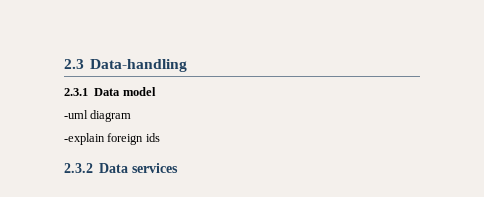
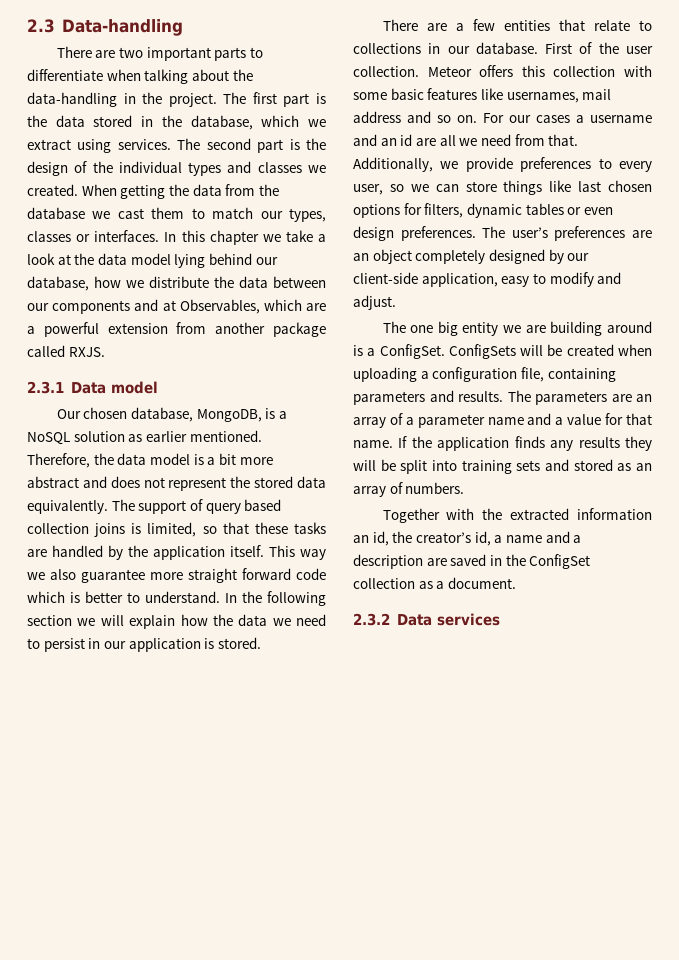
+ There are two important parts to differentiate when talking about the data-handling in the project. The first part is the data stored in the database, which we extract using services. The second part is the design of the individual types and classes we created. When getting the data from the database we cast them to match our types, classes or interfaces. In this chapter we take a look at the data model lying behind our database, how we distribute the data between our components and at Observables, which are a powerful extension from another package called RXJS.
  2.3.1 Data model
- -uml diagram
- -explain foreign ids
+ Our chosen database, MongoDB, is a NoSQL solution as earlier mentioned. Therefore, the data model is a bit more abstract and does not represent the stored data equivalently. The support of query based collection joins is limited, so that these tasks are handled by the application itself. This way we also guarantee more straight forward code which is better to understand. In the following section we will explain how the data we need to persist in our application is stored.
+ There are a few entities that relate to collections in our database. First of the user collection. Meteor offers this collection with some basic features like usernames, mail address and so on. For our cases a username and an id are all we need from that. Additionally, we provide preferences to every user, so we can store things like last chosen options for filters, dynamic tables or even design preferences. The user’s preferences are an object completely designed by our client-side application, easy to modify and adjust.
+ The one big entity we are building around is a ConfigSet. ConfigSets will be created when uploading a configuration file, containing parameters and results. The parameters are an array of a parameter name and a value for that name. If the application finds any results they will be split into training sets and stored as an array of numbers.
+ Together with the extracted information an id, the creator’s id, a name and a description are saved in the ConfigSet collection as a document.

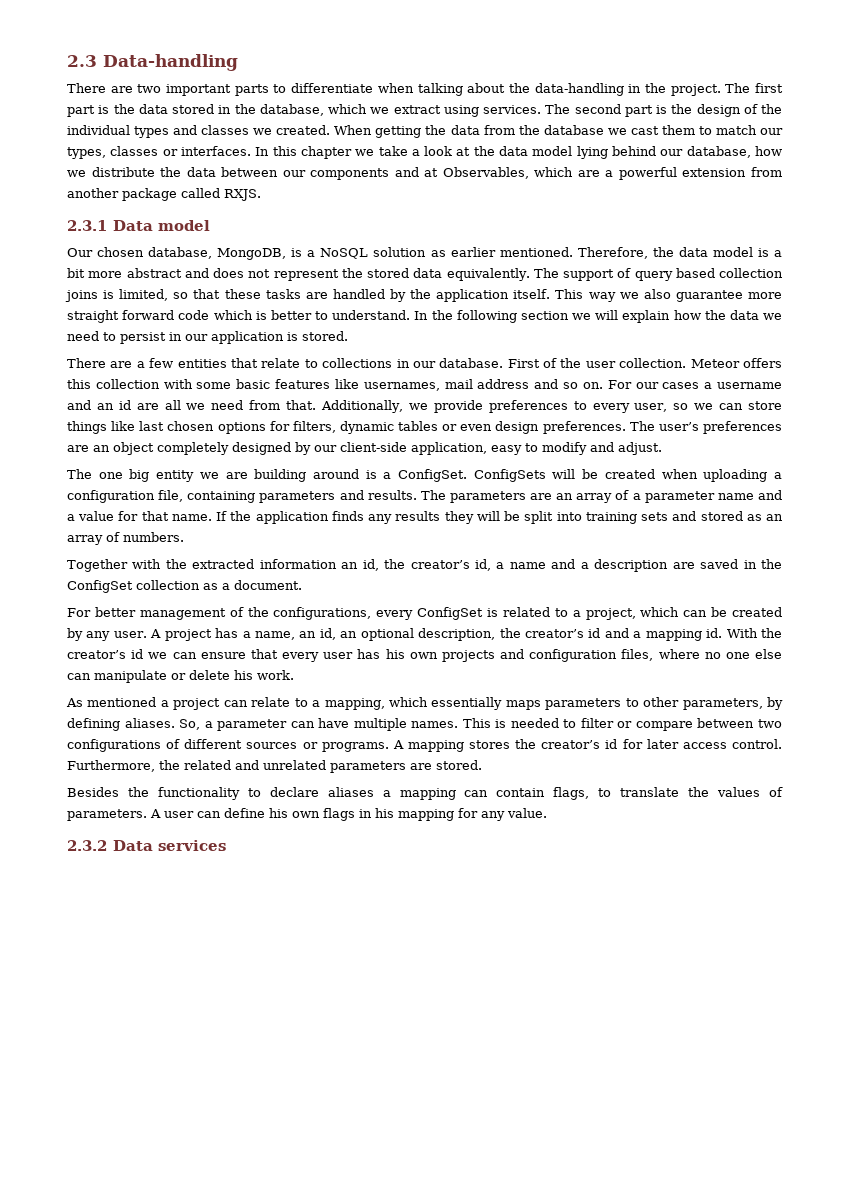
+ For better management of the configurations, every ConfigSet is related to a project, which can be created by any user. A project has a name, an id, an optional description, the creator’s id and a mapping id. With the creator’s id we can ensure that every user has his own projects and configuration files, where no one else can manipulate or delete his work.
+ As mentioned a project can relate to a mapping, which essentially maps parameters to other parameters, by defining aliases. So, a parameter can have multiple names. This is needed to filter or compare between two configurations of different sources or programs. A mapping stores the creator’s id for later access control. Furthermore, the related and unrelated parameters are stored.
+ Besides the functionality to declare aliases a mapping can contain flags, to translate the values of parameters. A user can define his own flags in his mapping for any value.

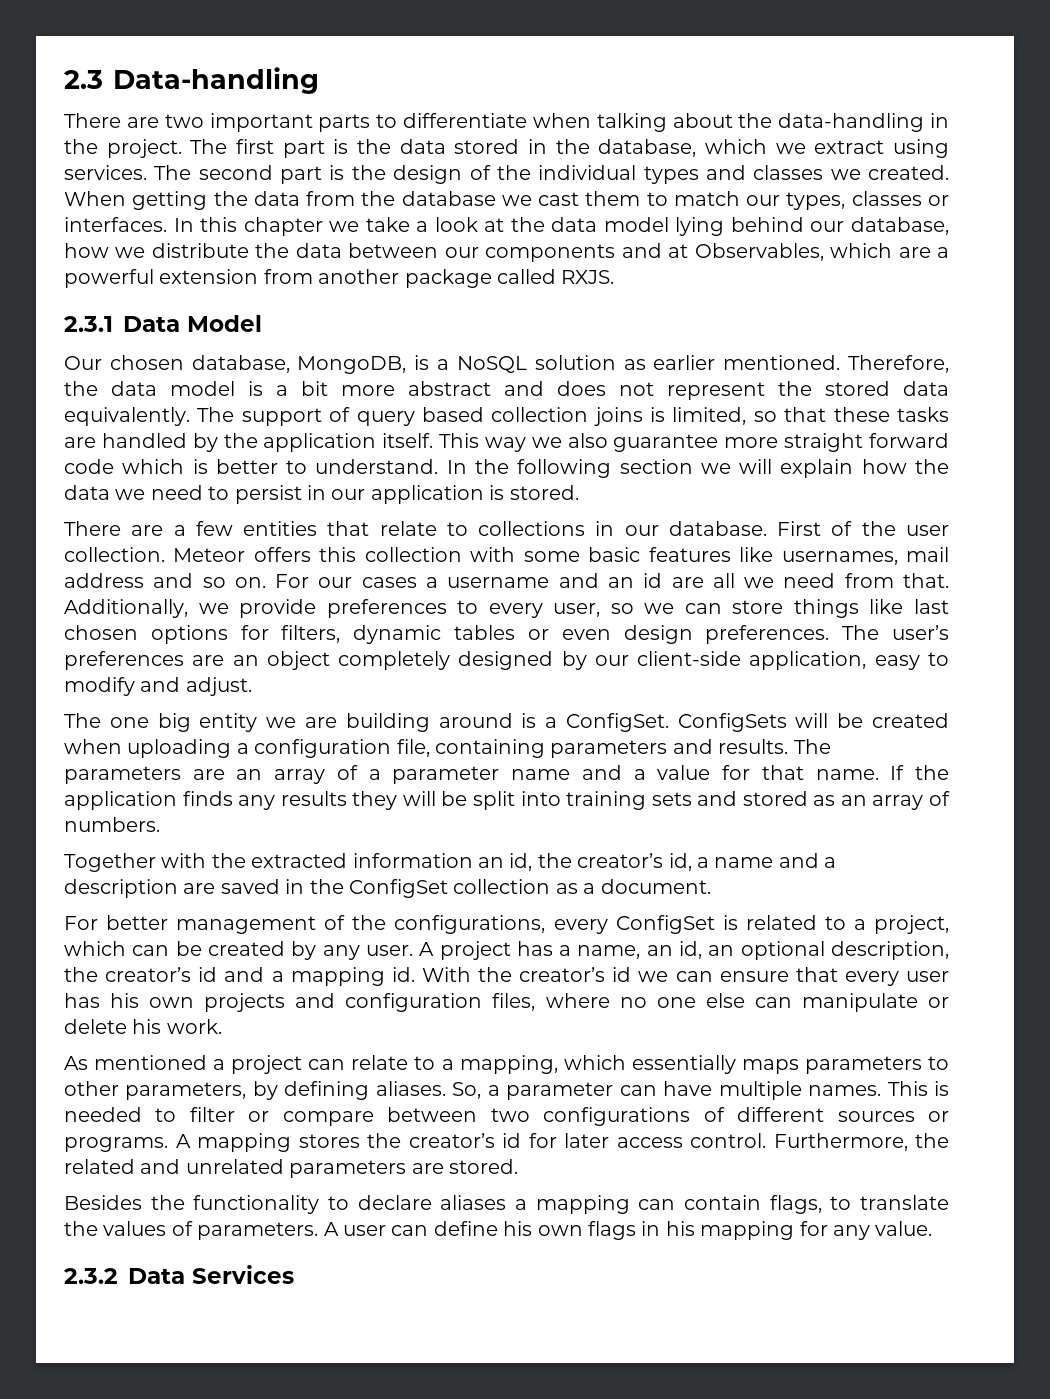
- 2.3.1 Data model
+ 2.3.1 Data Model
- 2.3.2 Data services
+ 2.3.2 Data Services

